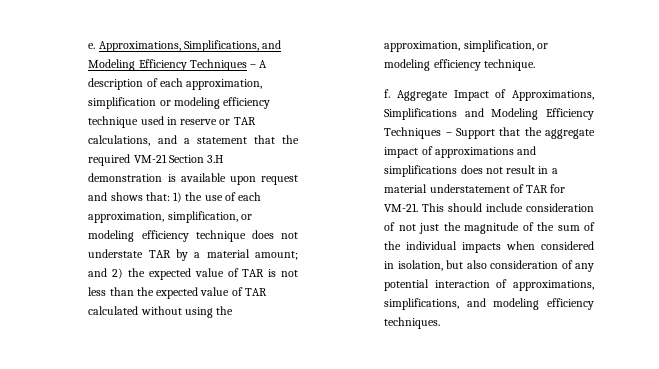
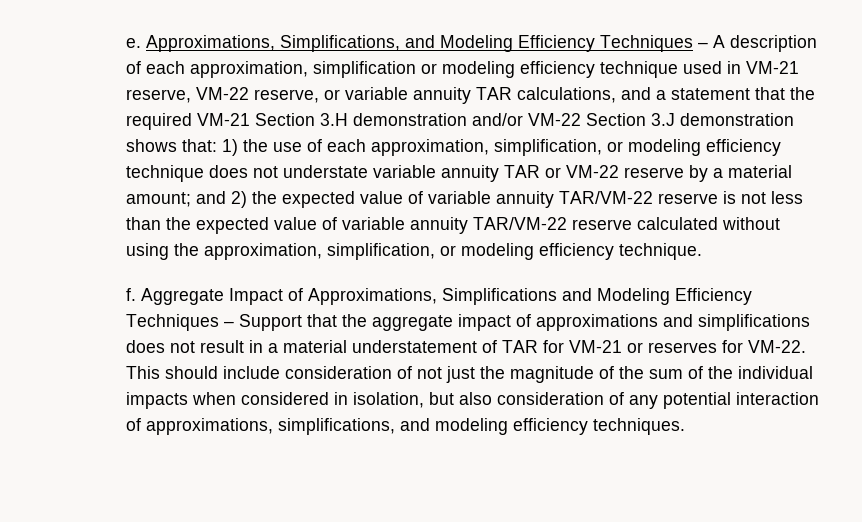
- Approximations, Simplifications, and Modeling Efficiency Techniques – A description of each approximation, simplification or modeling efficiency technique used in reserve or TAR calculations, and a statement that the required VM-21 Section 3.H demonstration is available upon request and shows that:
+ Approximations, Simplifications, and Modeling Efficiency Techniques – A description of each approximation, simplification or modeling efficiency technique used in VM-21 reserve, VM-22 reserve, or variable annuity TAR calculations, and a statement that the required VM-21 Section 3.H demonstration and/or VM-22 Section 3.J demonstration shows that:
- 1) the use of each approximation, simplification, or modeling efficiency technique does not understate TAR by a material amount;
+ 1) the use of each approximation, simplification, or modeling efficiency technique does not understate variable annuity TAR or VM-22 reserve by a material amount;
- and 2) the expected value of TAR is not less than the expected value of TAR calculated without using the approximation, simplification, or modeling efficiency technique.
+ and 2) the expected value of variable annuity TAR/VM-22 reserve is not less than the expected value of variable annuity TAR/VM-22 reserve calculated without using the approximation, simplification, or modeling efficiency technique.
- Aggregate Impact of Approximations, Simplifications and Modeling Efficiency Techniques – Support that the aggregate impact of approximations and simplifications does not result in a material understatement of TAR for VM-21.
+ Aggregate Impact of Approximations, Simplifications and Modeling Efficiency Techniques – Support that the aggregate impact of approximations and simplifications does not result in a material understatement of TAR for VM-21 or reserves for VM-22.

